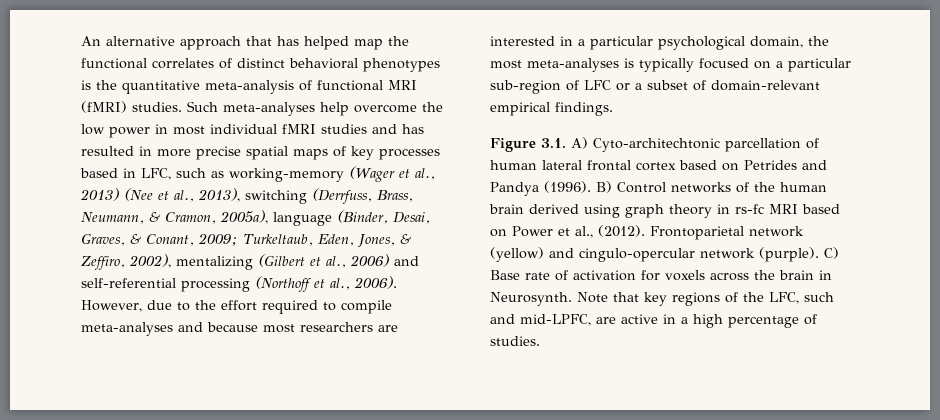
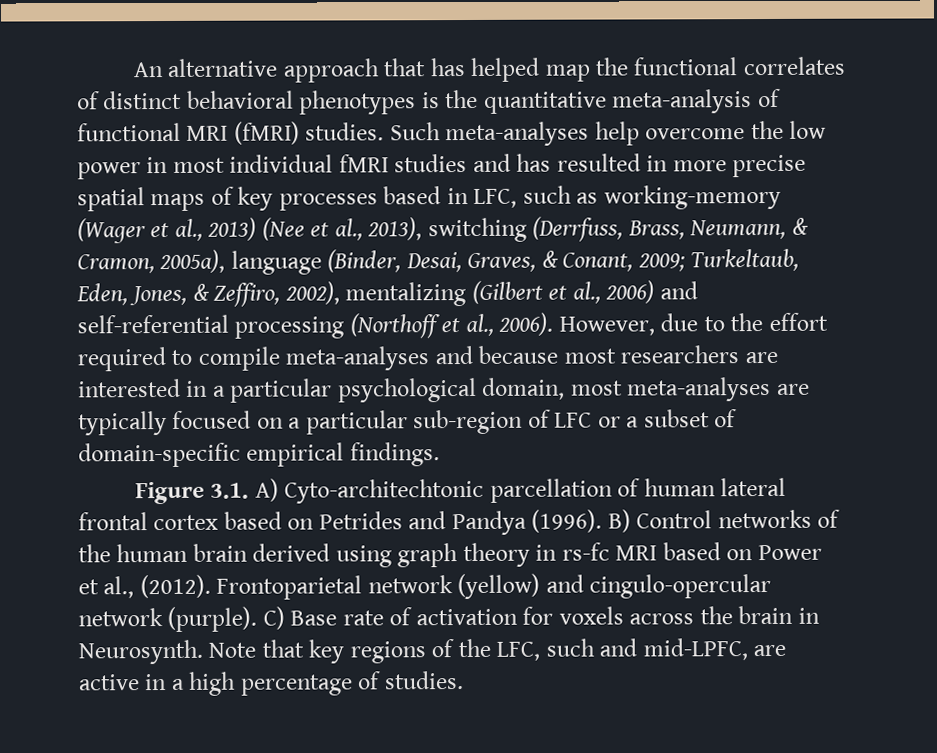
- However, due to the effort required to compile meta-analyses and because most researchers are interested in a particular psychological domain, the most meta-analyses is typically focused on a particular sub-region of LFC or a subset of domain-relevant empirical findings.
+ However, due to the effort required to compile meta-analyses and because most researchers are interested in a particular psychological domain, most meta-analyses are typically focused on a particular sub-region of LFC or a subset of domain-specific empirical findings.

